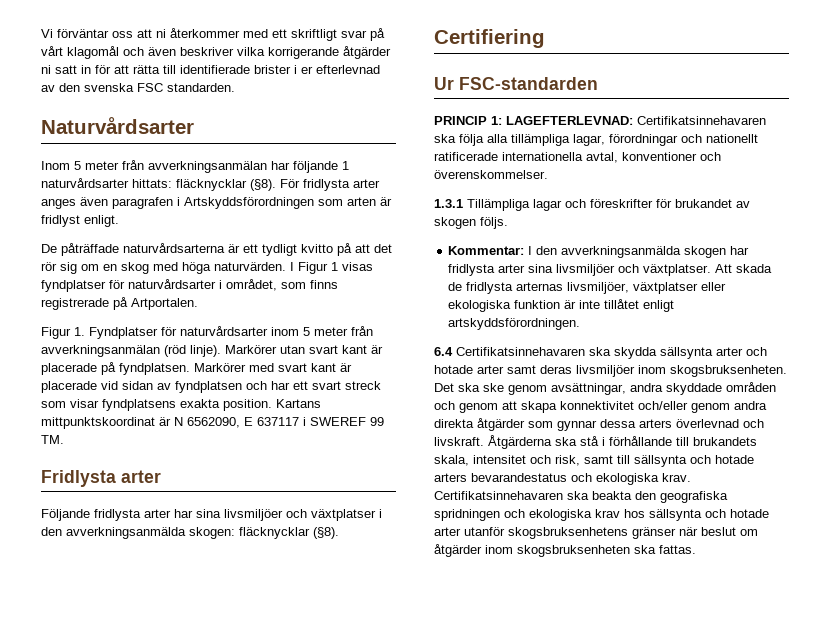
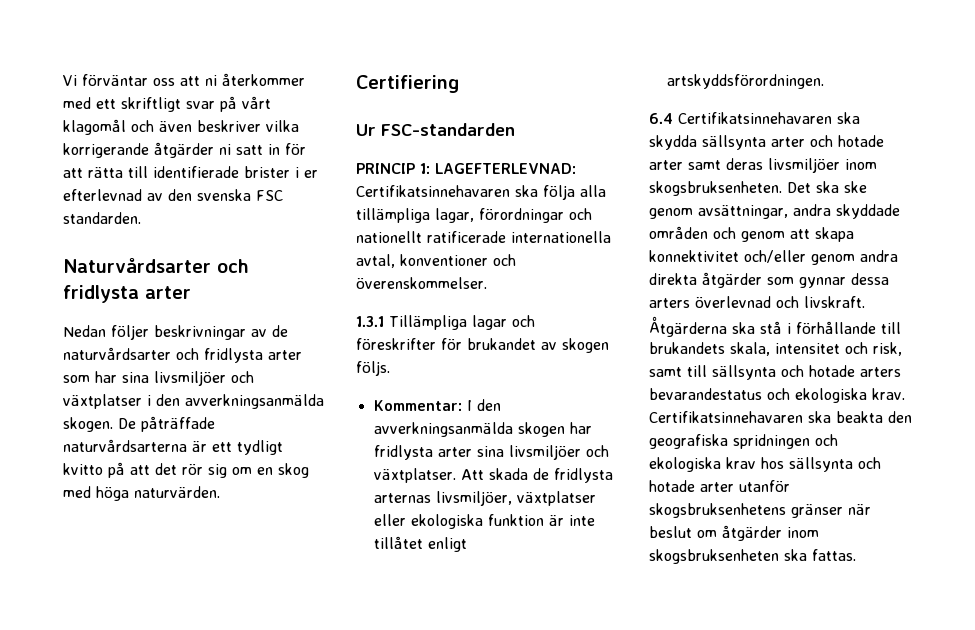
- Naturvårdsarter
- Inom 5 meter från avverkningsanmälan har följande 1 naturvårdsarter hittats: fläcknycklar (§8). För fridlysta arter anges även paragrafen i Artskyddsförordningen som arten är fridlyst enligt.
- De påträffade naturvårdsarterna är ett tydligt kvitto på att det rör sig om en skog med höga naturvärden. I Figur 1 visas fyndplatser för naturvårdsarter i området, som finns registrerade på Artportalen.
- Figur 1. Fyndplatser för naturvårdsarter inom 5 meter från avverkningsanmälan (röd linje). Markörer utan svart kant är placerade på fyndplatsen. Markörer med svart kant är placerade vid sidan av fyndplatsen och har ett svart streck som visar fyndplatsens exakta position. Kartans mittpunktskoordinat är N 6562090, E 637117 i SWEREF 99 TM.
- Fridlysta arter
- Följande fridlysta arter har sina livsmiljöer och växtplatser i den avverkningsanmälda skogen: fläcknycklar (§8).
+ Naturvårdsarter och fridlysta arter
+ Nedan följer beskrivningar av de naturvårdsarter och fridlysta arter som har sina livsmiljöer och växtplatser i den avverkningsanmälda skogen. De påträffade naturvårdsarterna är ett tydligt kvitto på att det rör sig om en skog med höga naturvärden.

